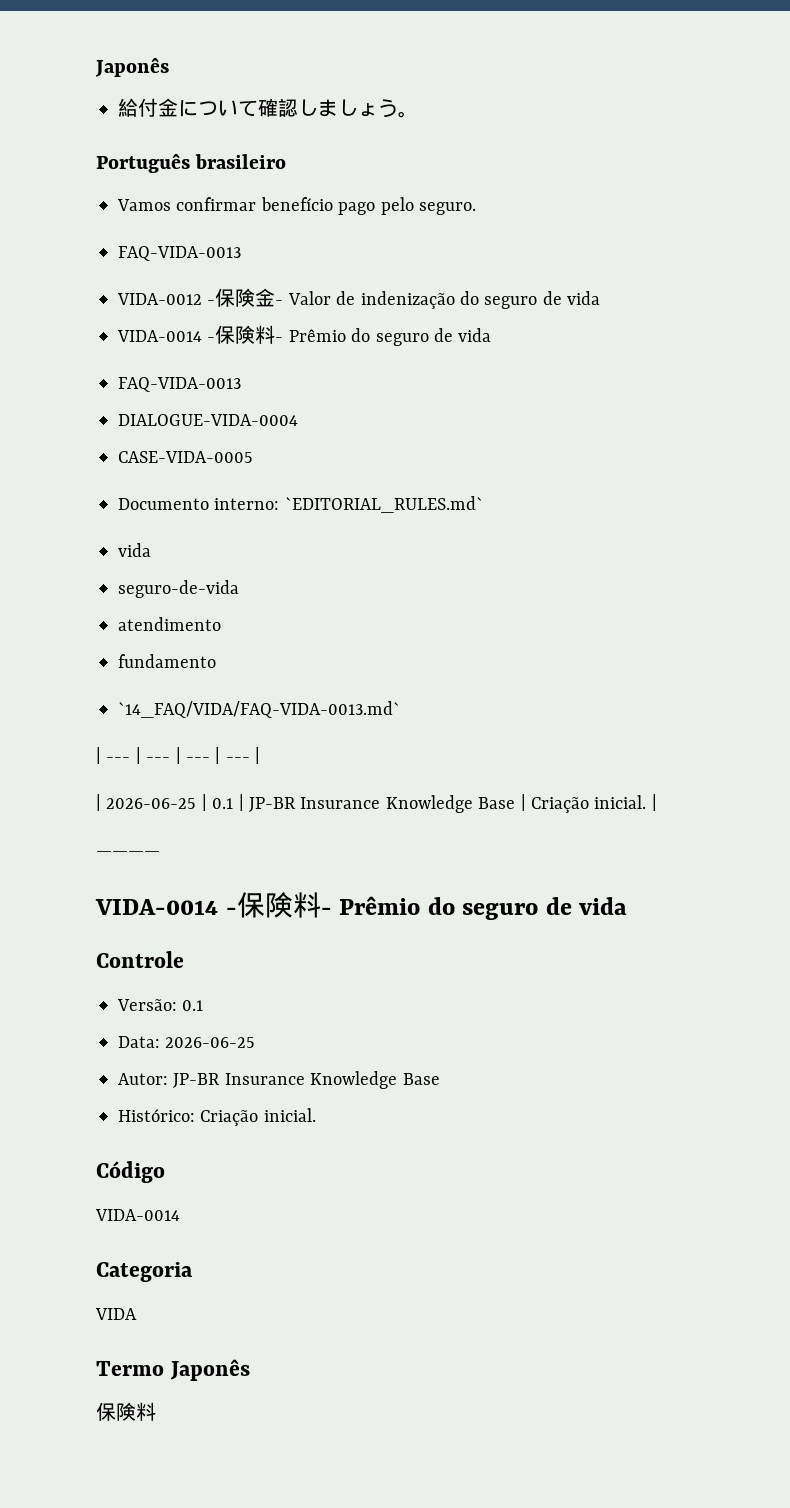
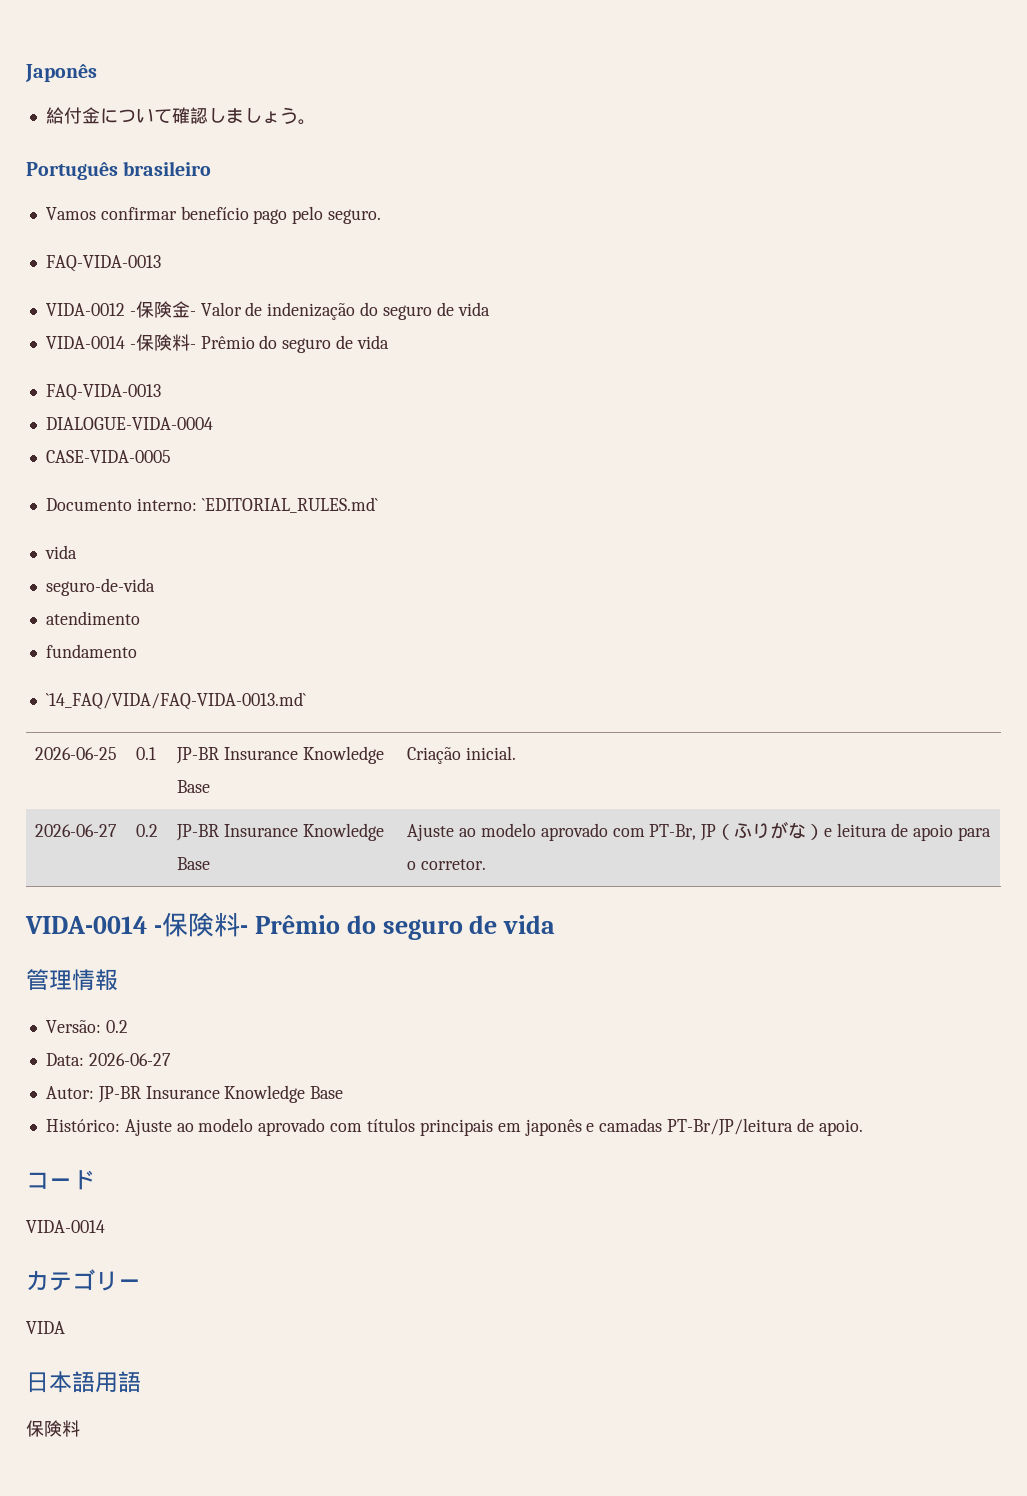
- | --- | --- | --- | --- |
- | 2026-06-25 | 0.1 | JP-BR Insurance Knowledge Base | Criação inicial. |
- ————
+ 2026-06-25 | 0.1 | JP-BR Insurance Knowledge Base | Criação inicial.
+ 2026-06-27 | 0.2 | JP-BR Insurance Knowledge Base | Ajuste ao modelo aprovado com PT-Br, JP（ふりがな）e leitura de apoio para o corretor.
- Controle
+ 管理情報
- Versão: 0.1
+ Versão: 0.2
- Data: 2026-06-25
+ Data: 2026-06-27
- Histórico: Criação inicial.
- Código
+ Histórico: Ajuste ao modelo aprovado com títulos principais em japonês e camadas PT-Br/JP/leitura de apoio.
+ コード
- Categoria
+ カテゴリー
- Termo Japonês
+ 日本語用語

